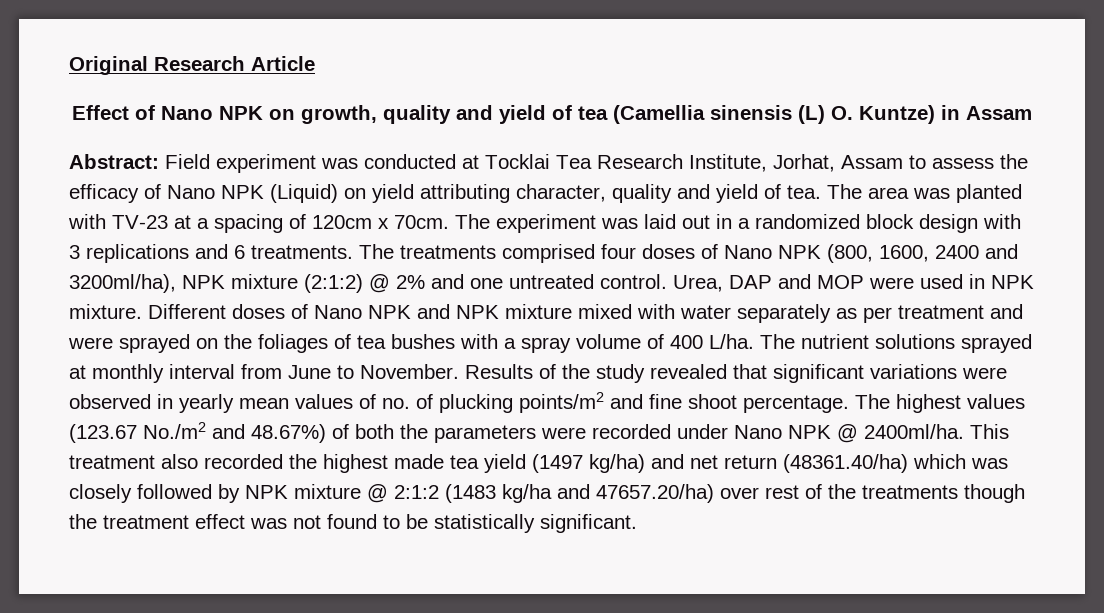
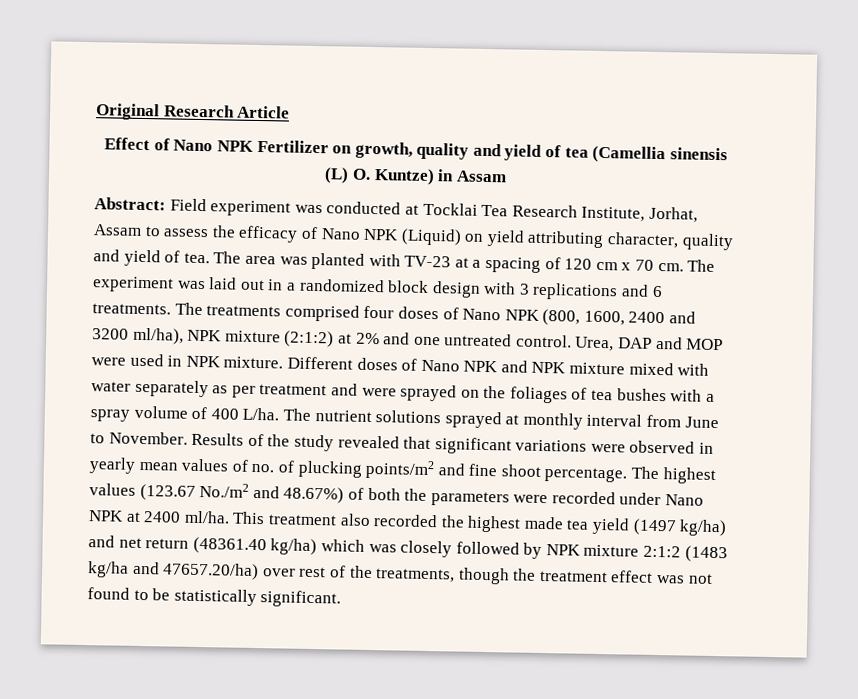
- Effect of Nano NPK on growth, quality and yield of tea (Camellia sinensis (L) O. Kuntze) in Assam
+ Effect of Nano NPK Fertilizer on growth, quality and yield of tea (Camellia sinensis (L) O. Kuntze) in Assam
- The area was planted with TV-23 at a spacing of 120cm x 70cm.
+ The area was planted with TV-23 at a spacing of 120 cm x 70 cm.
- The treatments comprised four doses of Nano NPK (800, 1600, 2400 and 3200ml/ha), NPK mixture (2:1:2) @ 2% and one untreated control.
+ The treatments comprised four doses of Nano NPK (800, 1600, 2400 and 3200 ml/ha), NPK mixture (2:1:2) at 2% and one untreated control.
- The highest values (123.67 No./m2 and 48.67%) of both the parameters were recorded under Nano NPK @ 2400ml/ha.
+ The highest values (123.67 No./m2 and 48.67%) of both the parameters were recorded under Nano NPK at 2400 ml/ha.
- This treatment also recorded the highest made tea yield (1497 kg/ha) and net return (48361.40/ha) which was closely followed by NPK mixture @ 2:1:2 (1483 kg/ha and 47657.20/ha) over rest of the treatments though the treatment effect was not found to be statistically significant.
+ This treatment also recorded the highest made tea yield (1497 kg/ha) and net return (48361.40 kg/ha) which was closely followed by NPK mixture 2:1:2 (1483 kg/ha and 47657.20/ha) over rest of the treatments, though the treatment effect was not found to be statistically significant.

